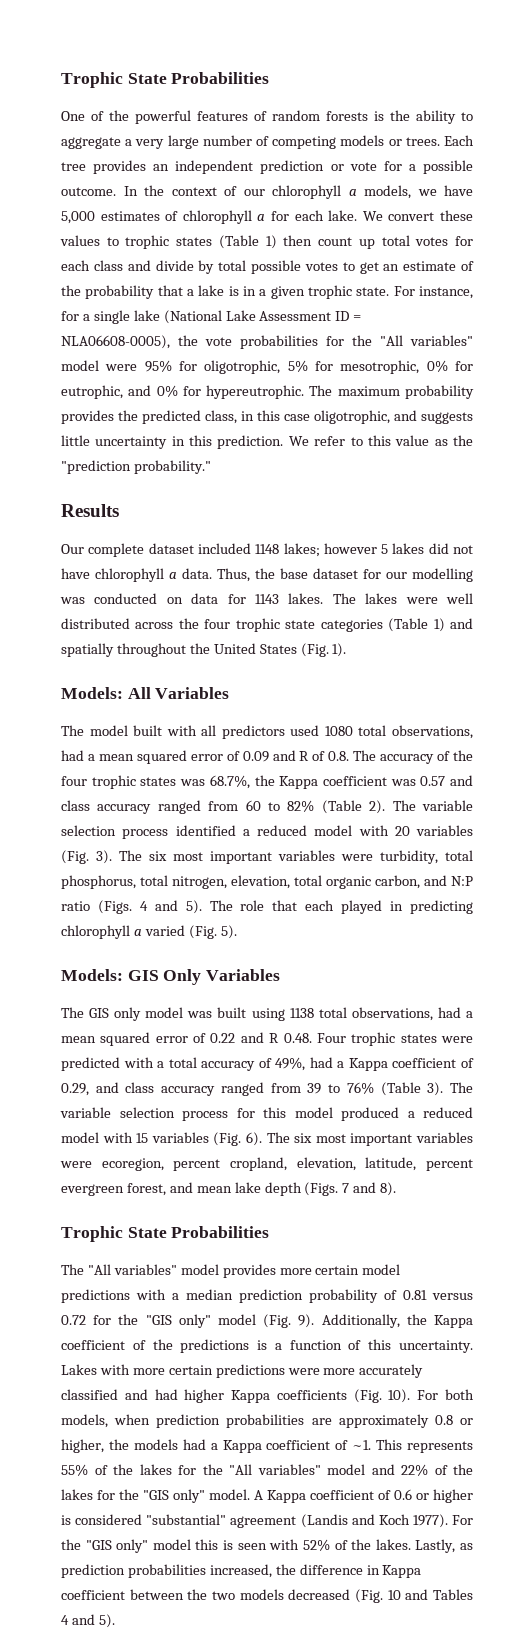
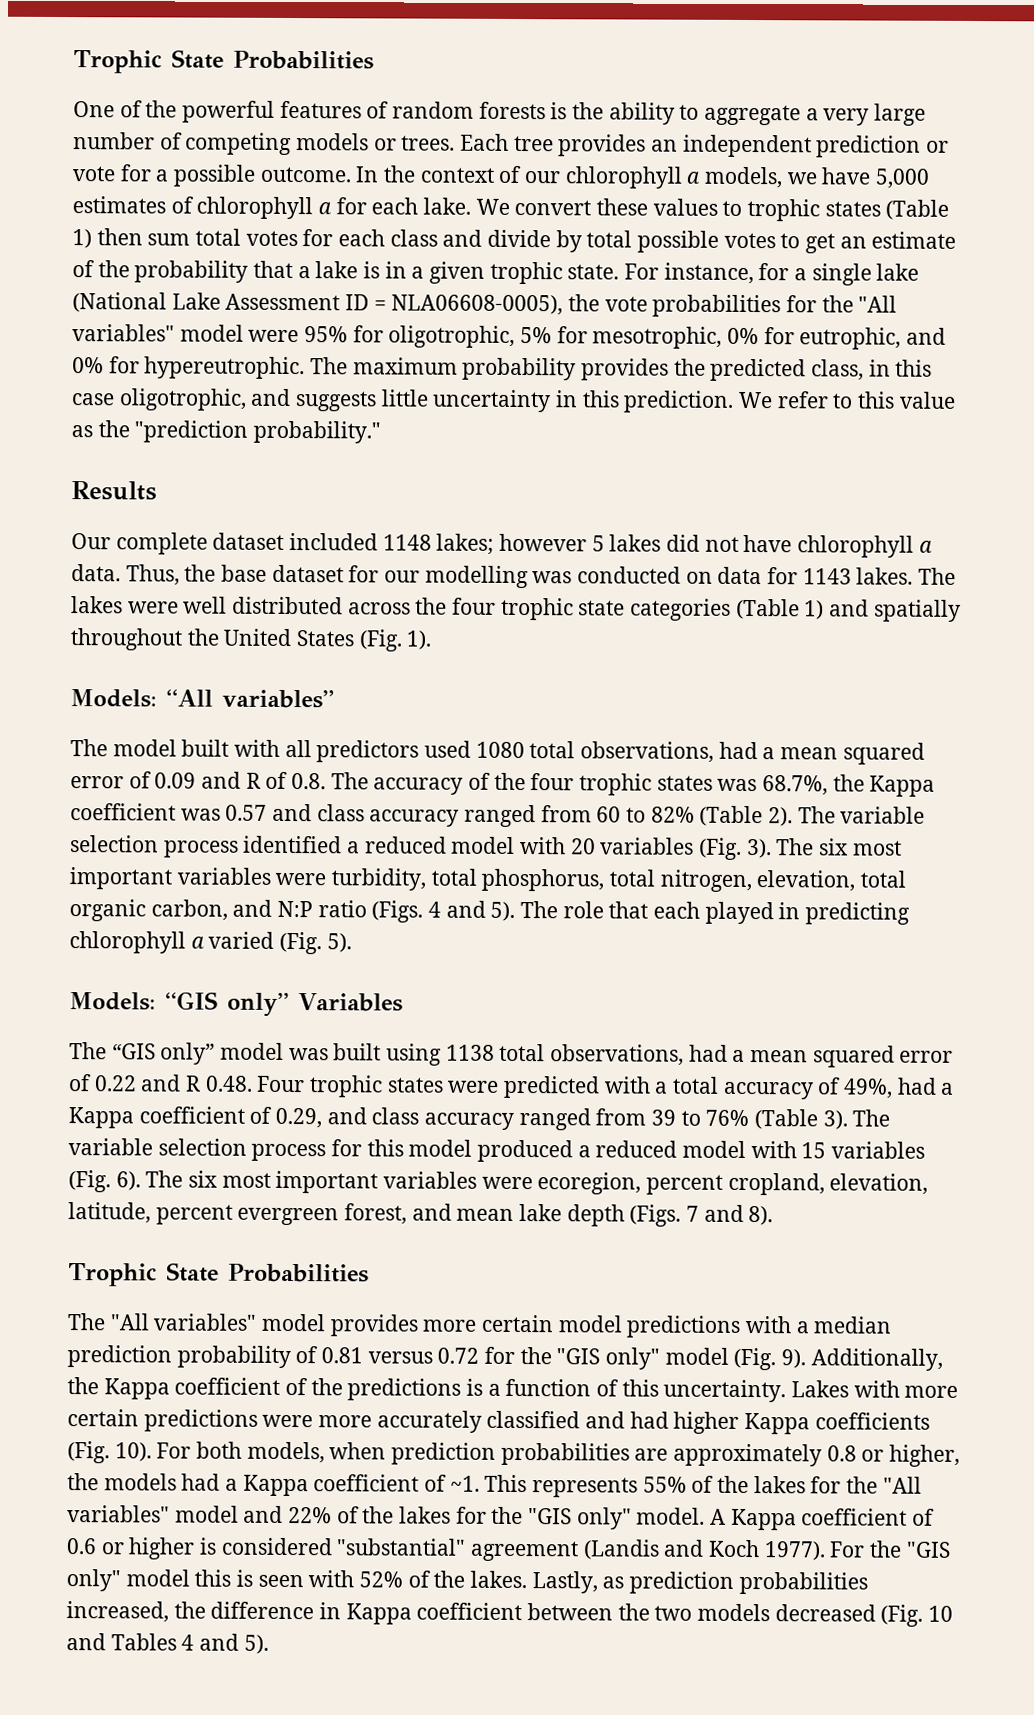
- We convert these values to trophic states (Table 1) then count up total votes for each class and divide by total possible votes to get an estimate of the probability that a lake is in a given trophic state.
+ We convert these values to trophic states (Table 1) then sum total votes for each class and divide by total possible votes to get an estimate of the probability that a lake is in a given trophic state.
- Models: All Variables
+ Models: “All variables”
- Models: GIS Only Variables
- The GIS only model was built using 1138 total observations, had a mean squared error of 0.22 and R 0.48. Four trophic states were predicted with a total accuracy of 49%, had a Kappa coefficient of 0.29, and class accuracy ranged from 39 to 76% (Table 3).
+ Models: “GIS only” Variables
+ The “GIS only” model was built using 1138 total observations, had a mean squared error of 0.22 and R 0.48. Four trophic states were predicted with a total accuracy of 49%, had a Kappa coefficient of 0.29, and class accuracy ranged from 39 to 76% (Table 3).

